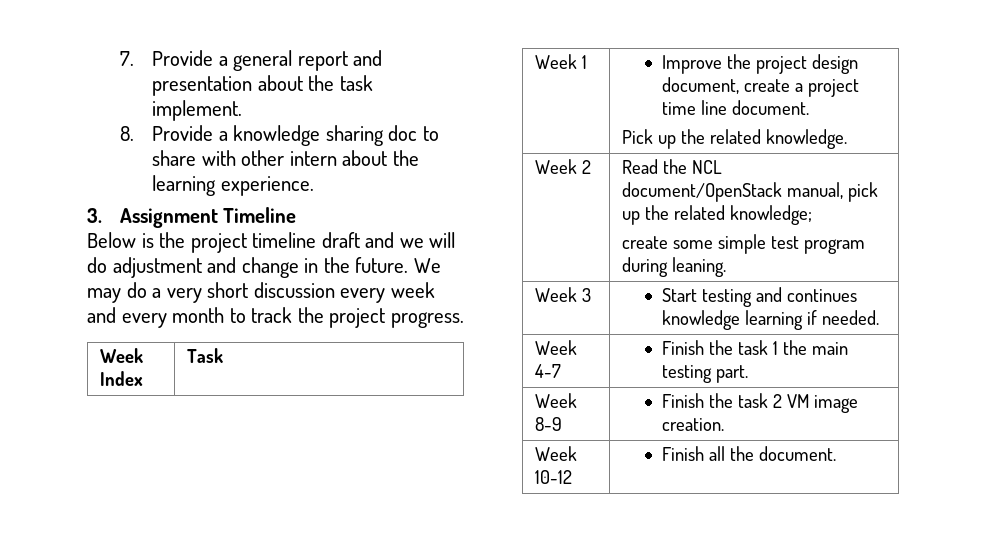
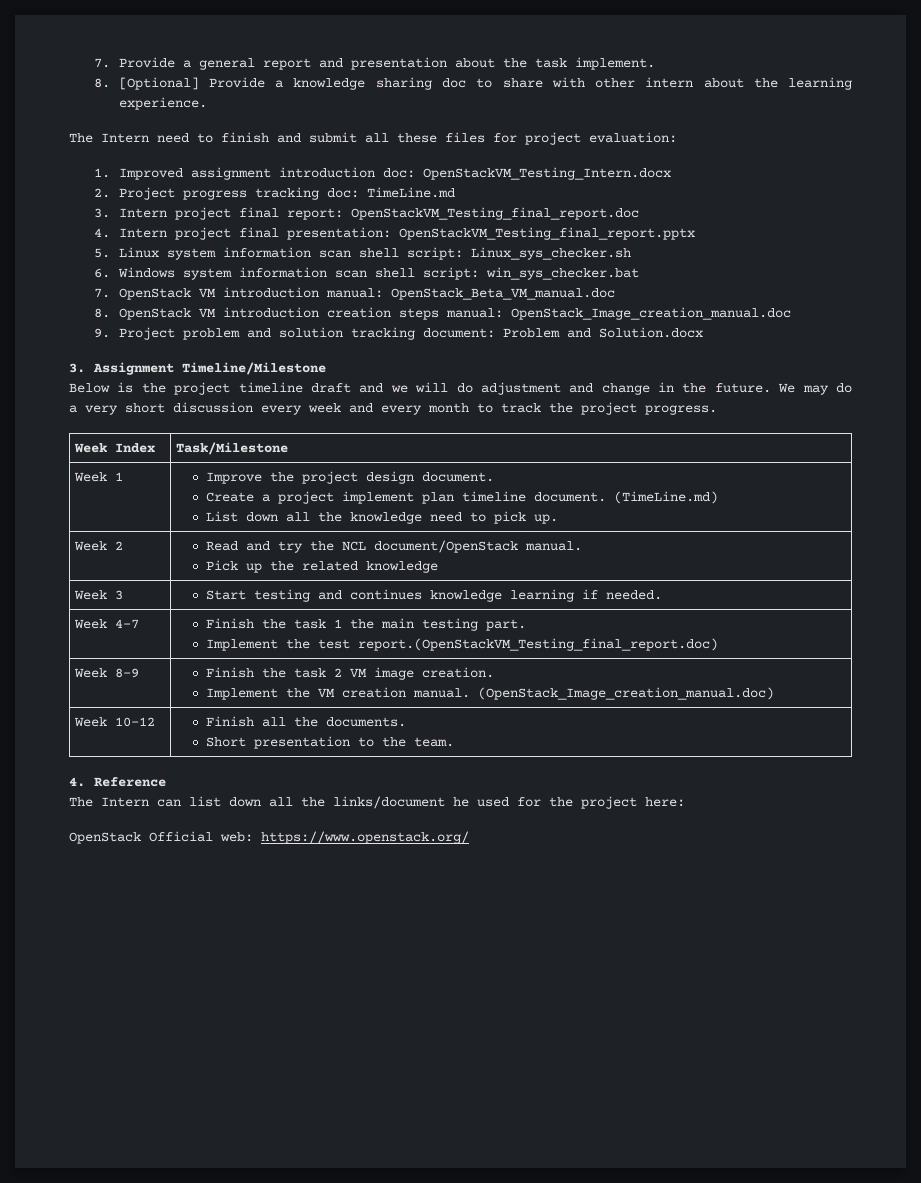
- 8. Provide a knowledge sharing doc to share with other intern about the learning experience.
+ 8. [Optional] Provide a knowledge sharing doc to share with other intern about the learning experience.
+ The Intern need to finish and submit all these files for project evaluation:
+ 1. Improved assignment introduction doc: OpenStackVM_Testing_Intern.docx
+ 2. Project progress tracking doc: TimeLine.md
+ 3. Intern project final report: OpenStackVM_Testing_final_report.doc
+ 4. Intern project final presentation: OpenStackVM_Testing_final_report.pptx
+ 5. Linux system information scan shell script: Linux_sys_checker.sh
+ 6. Windows system information scan shell script: win_sys_checker.bat
+ 7. OpenStack VM introduction manual: OpenStack_Beta_VM_manual.doc
+ 8. OpenStack VM introduction creation steps manual: OpenStack_Image_creation_manual.doc
+ 9. Project problem and solution tracking document: Problem and Solution.docx
- 3. Assignment Timeline
+ 3. Assignment Timeline/Milestone
- Week Index | Task
+ Week Index | Task/Milestone
- Week 1 | Improve the project design document, create a project time line document.
- Pick up the related knowledge.
- Week 2 | Read the NCL document/OpenStack manual, pick up the related knowledge;
- create some simple test program during leaning.
+ Week 1 | Improve the project design document.
+ Create a project implement plan timeline document. (TimeLine.md)
+ List down all the knowledge need to pick up.
+ Week 2 | Read and try the NCL document/OpenStack manual.
+ Pick up the related knowledge
  Week 4-7 | Finish the task 1 the main testing part.
+ Implement the test report.(OpenStackVM_Testing_final_report.doc)
  Week 8-9 | Finish the task 2 VM image creation.
+ Implement the VM creation manual. (OpenStack_Image_creation_manual.doc)
- Week 10-12 | Finish all the document.
+ Week 10-12 | Finish all the documents.
+ Short presentation to the team.
+ 4. Reference
+ The Intern can list down all the links/document he used for the project here:
+ OpenStack Official web: https://www.openstack.org/

